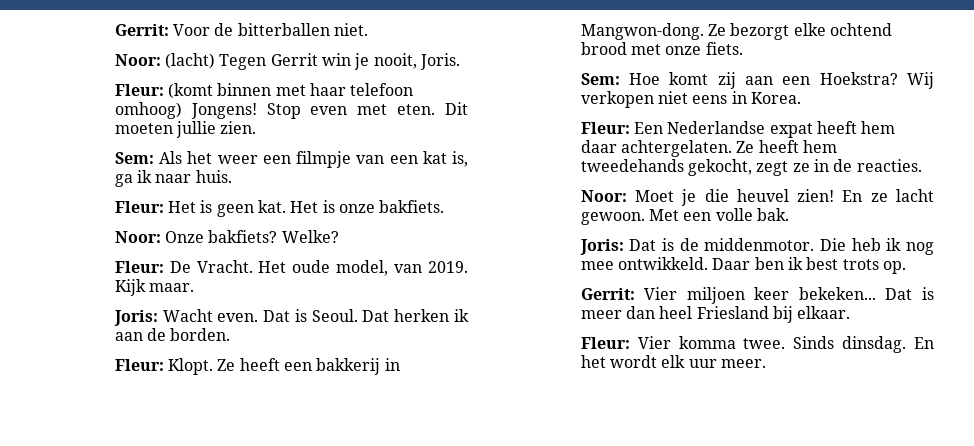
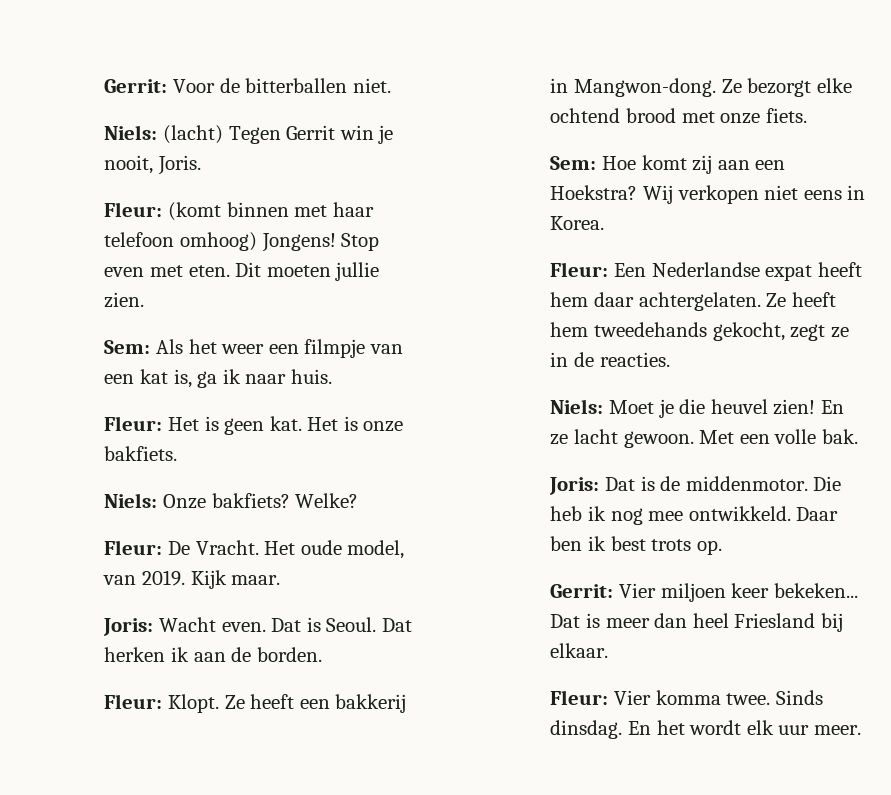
- Noor: (lacht) Tegen Gerrit win je nooit, Joris.
+ Niels: (lacht) Tegen Gerrit win je nooit, Joris.
- Noor: Onze bakfiets?
+ Niels: Onze bakfiets?
- Noor: Moet je die heuvel zien!
+ Niels: Moet je die heuvel zien!

